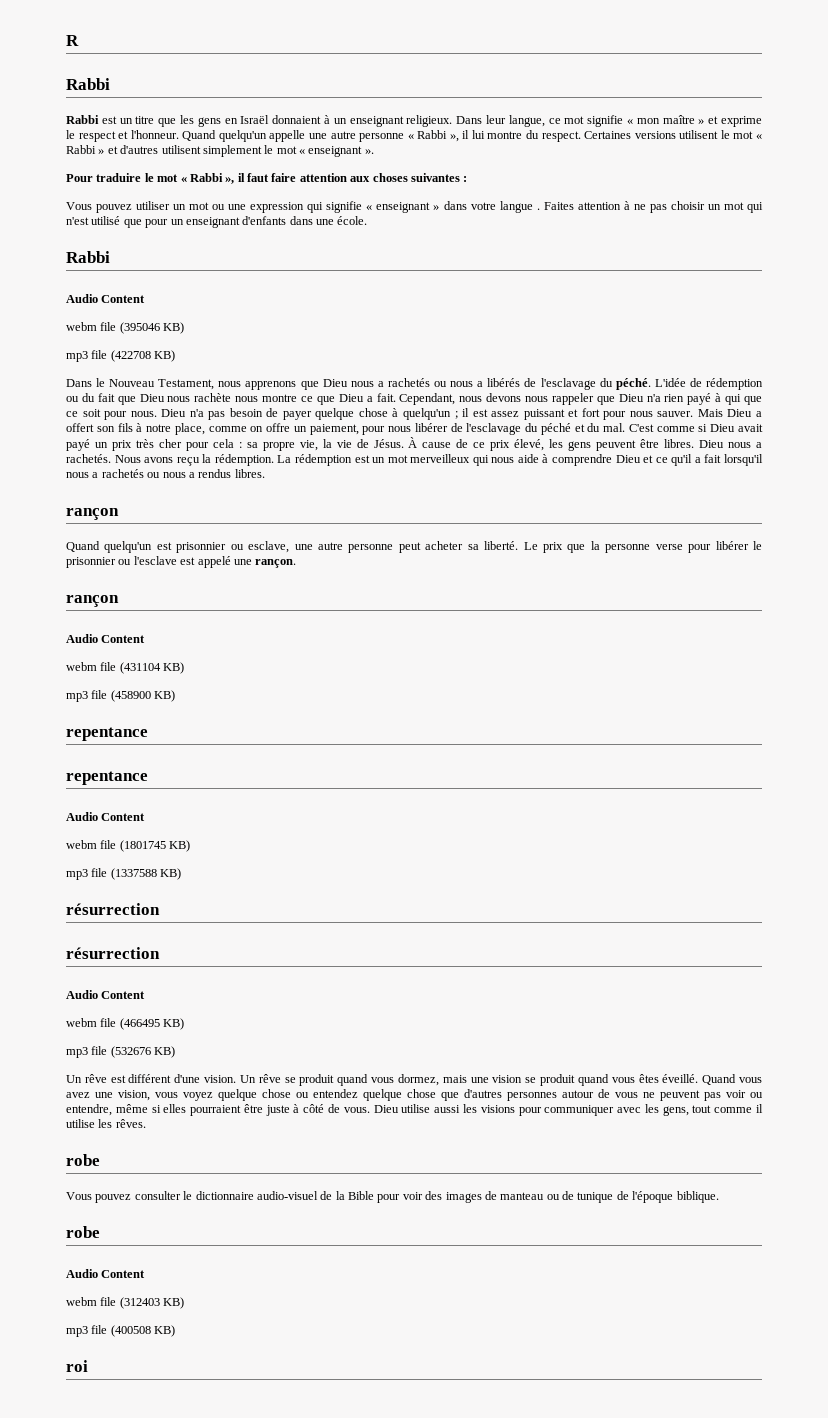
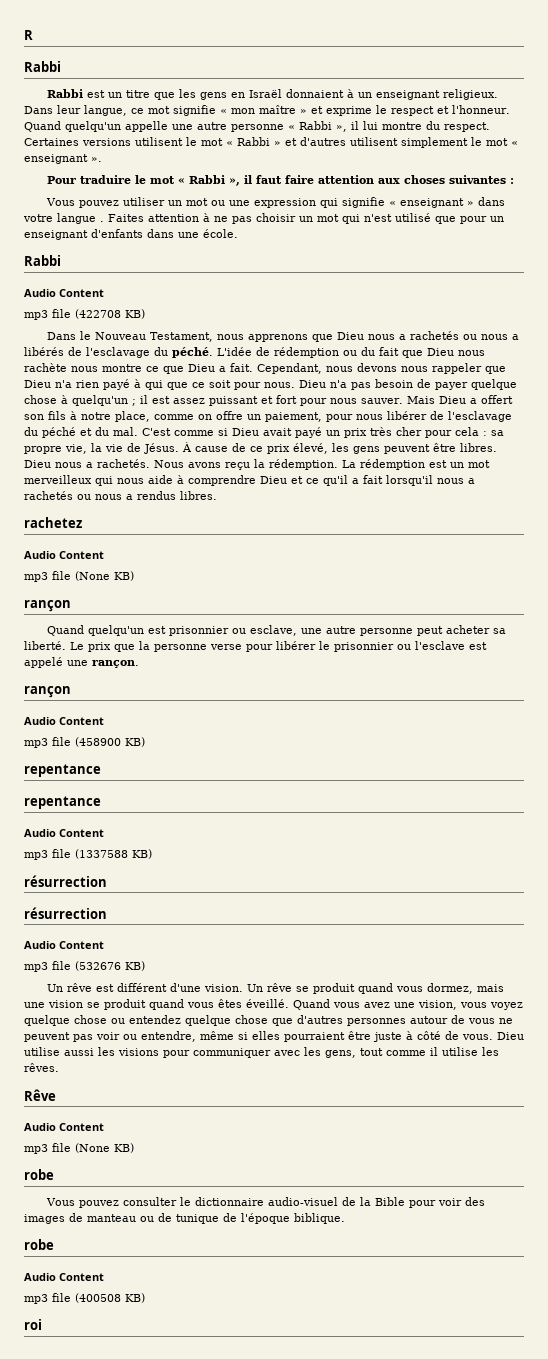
- webm file (395046 KB)
+ rachetez
+ Audio Content
+ mp3 file (None KB)
- webm file (431104 KB)
- webm file (1801745 KB)
- webm file (466495 KB)
+ Rêve
+ Audio Content
+ mp3 file (None KB)
- webm file (312403 KB)

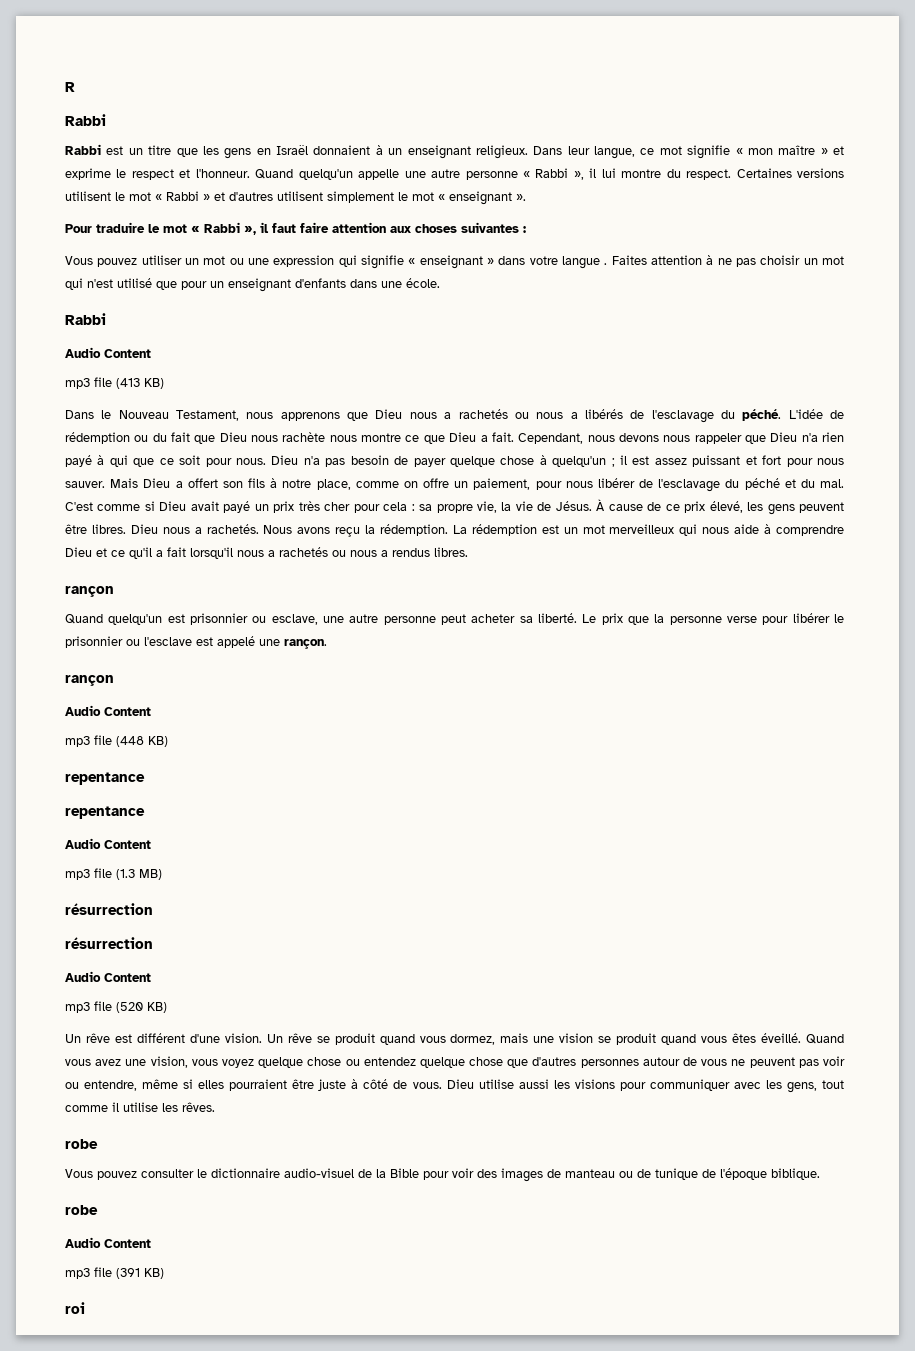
- mp3 file (422708 KB)
+ mp3 file (413 KB)
- rachetez
- Audio Content
- mp3 file (None KB)
- mp3 file (458900 KB)
+ mp3 file (448 KB)
- mp3 file (1337588 KB)
+ mp3 file (1.3 MB)
- mp3 file (532676 KB)
+ mp3 file (520 KB)
- Rêve
- Audio Content
- mp3 file (None KB)
- mp3 file (400508 KB)
+ mp3 file (391 KB)

